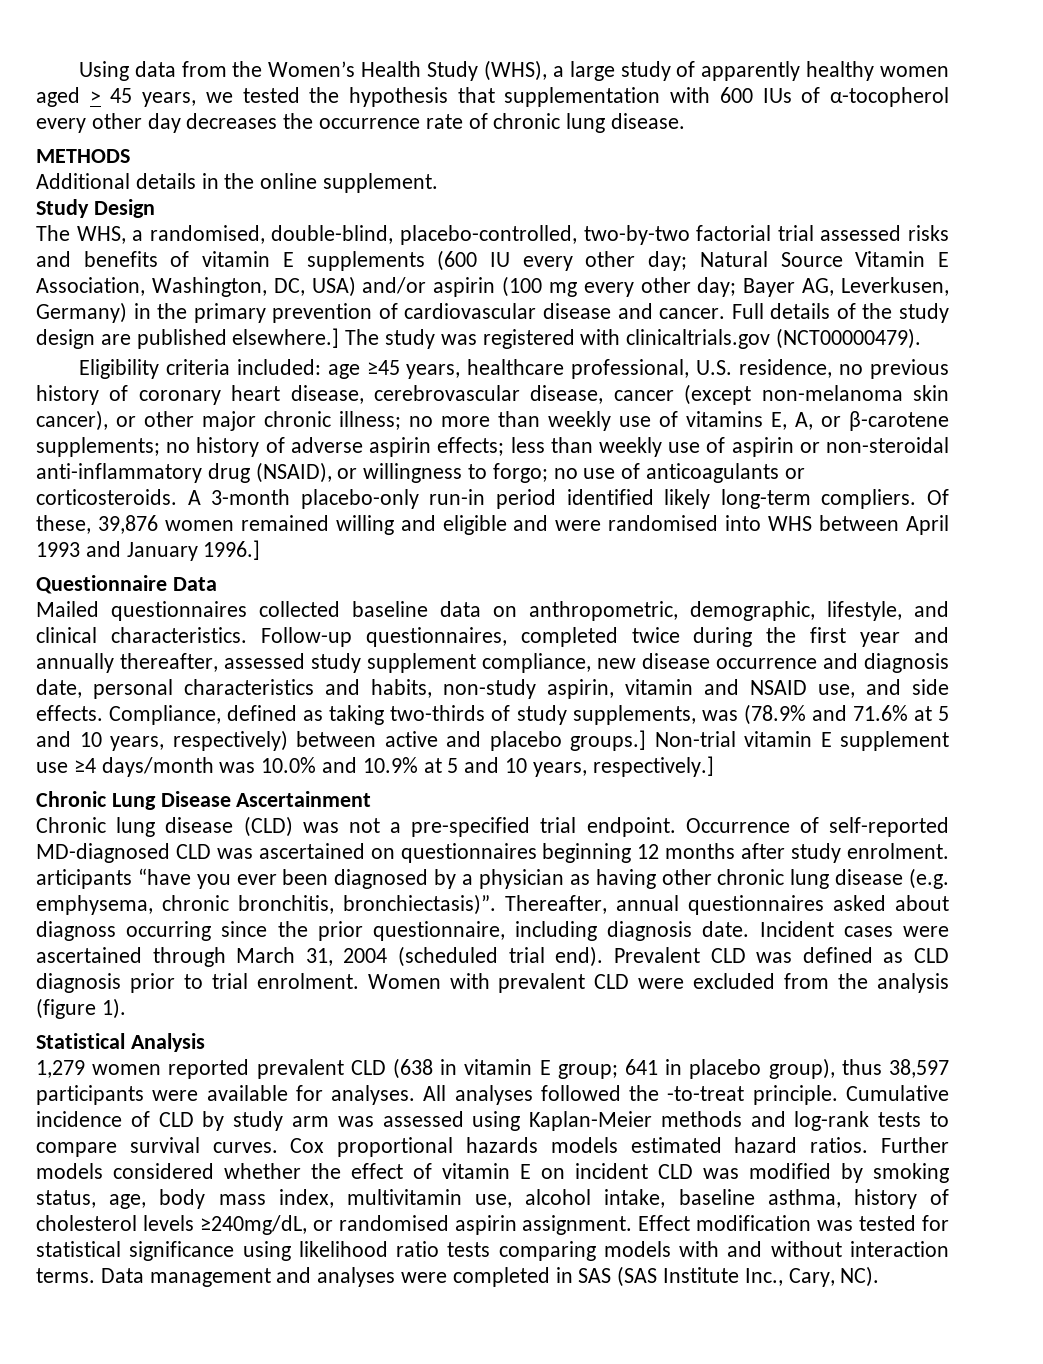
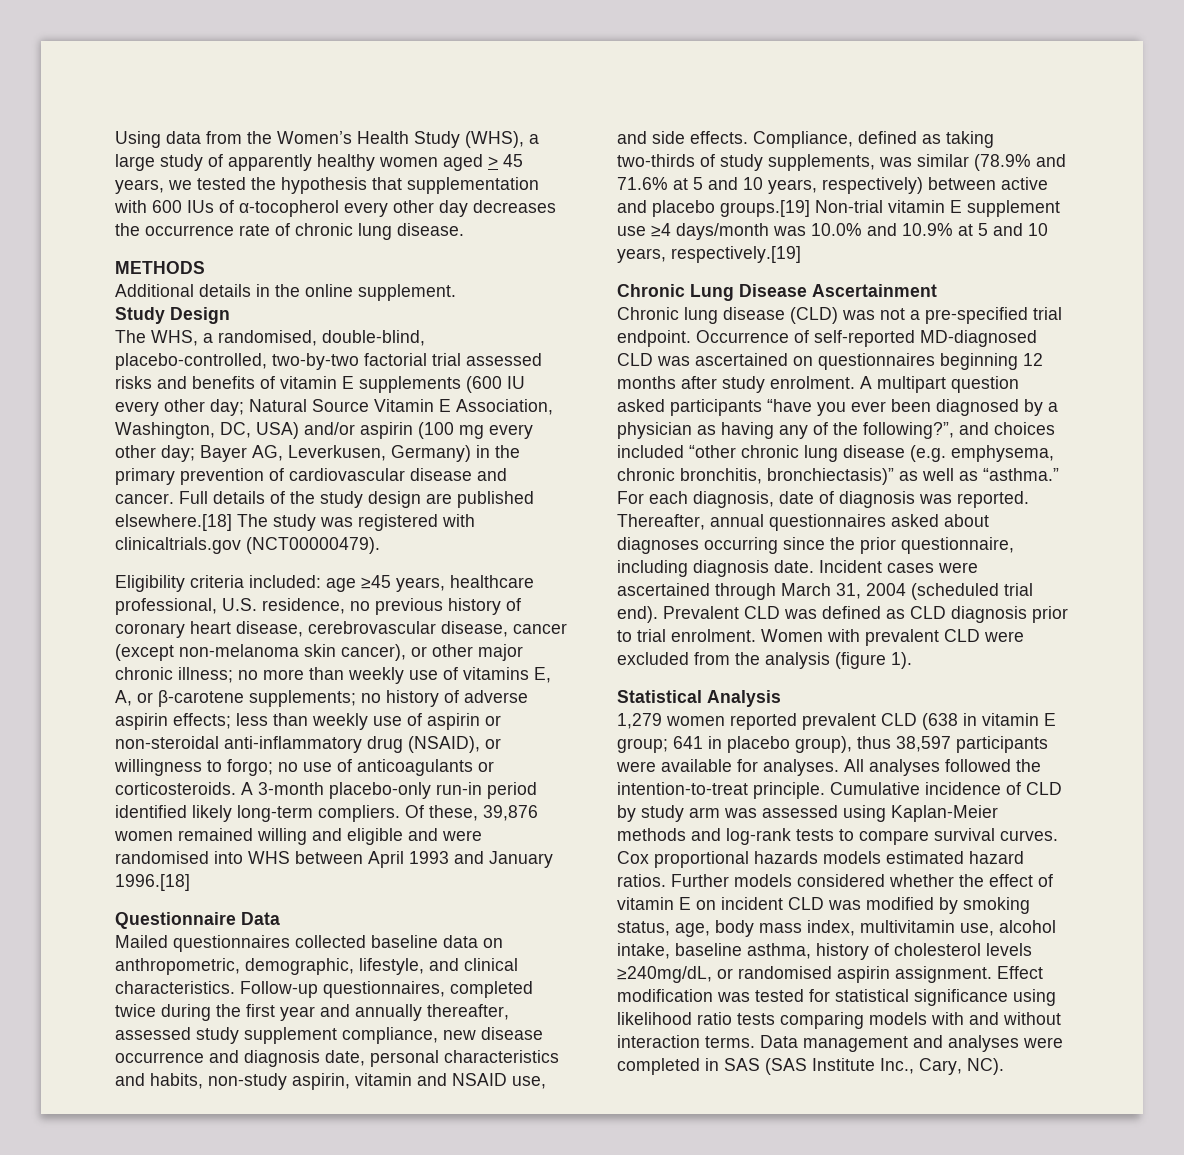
- Full details of the study design are published elsewhere.] The study was registered with clinicaltrials.gov (NCT00000479).
+ Full details of the study design are published elsewhere.[18] The study was registered with clinicaltrials.gov (NCT00000479).
- Of these, 39,876 women remained willing and eligible and were randomised into WHS between April 1993 and January 1996.]
+ Of these, 39,876 women remained willing and eligible and were randomised into WHS between April 1993 and January 1996.[18]
- Compliance, defined as taking two-thirds of study supplements, was (78.9% and 71.6% at 5 and 10 years, respectively) between active and placebo groups.] Non-trial vitamin E supplement use ≥4 days/month was 10.0% and 10.9% at 5 and 10 years, respectively.]
+ Compliance, defined as taking two-thirds of study supplements, was similar (78.9% and 71.6% at 5 and 10 years, respectively) between active and placebo groups.[19] Non-trial vitamin E supplement use ≥4 days/month was 10.0% and 10.9% at 5 and 10 years, respectively.[19]
- Occurrence of self-reported MD-diagnosed CLD was ascertained on questionnaires beginning 12 months after study enrolment. articipants “have you ever been diagnosed by a physician as having other chronic lung disease (e.g. emphysema, chronic bronchitis, bronchiectasis)”.
+ Occurrence of self-reported MD-diagnosed CLD was ascertained on questionnaires beginning 12 months after study enrolment. A multipart question asked participants “have you ever been diagnosed by a physician as having any of the following?”, and choices included “other chronic lung disease (e.g. emphysema, chronic bronchitis, bronchiectasis)” as well as “asthma.” For each diagnosis, date of diagnosis was reported.
- Thereafter, annual questionnaires asked about diagnoss occurring since the prior questionnaire, including diagnosis date.
+ Thereafter, annual questionnaires asked about diagnoses occurring since the prior questionnaire, including diagnosis date.
- All analyses followed the -to-treat principle.
+ All analyses followed the intention-to-treat principle.

